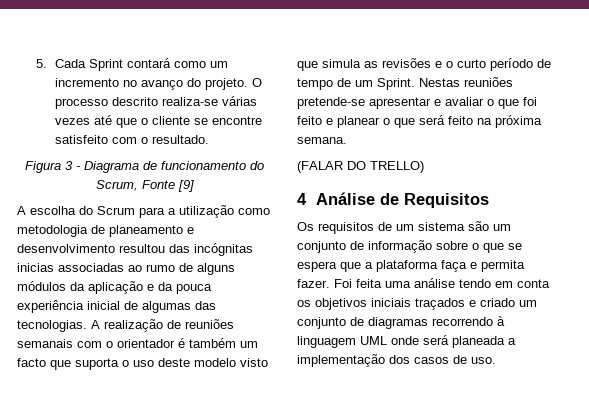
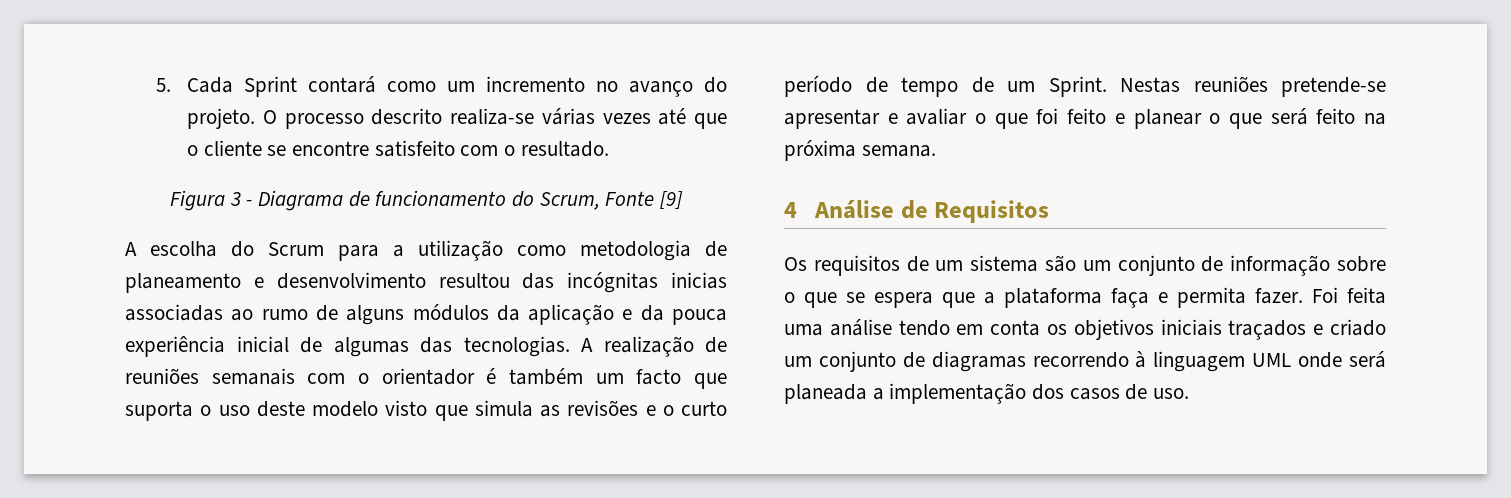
- (FALAR DO TRELLO)

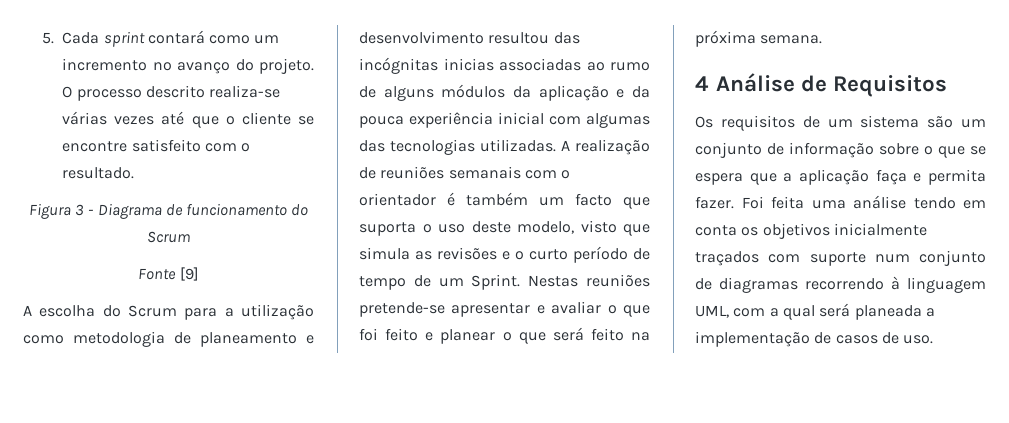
- 5. Cada Sprint contará como um incremento no avanço do projeto.
+ 5. Cada sprint contará como um incremento no avanço do projeto.
- Figura 3 - Diagrama de funcionamento do Scrum, Fonte [9]
+ Figura 3 - Diagrama de funcionamento do Scrum
+ Fonte [9]
- A escolha do Scrum para a utilização como metodologia de planeamento e desenvolvimento resultou das incógnitas inicias associadas ao rumo de alguns módulos da aplicação e da pouca experiência inicial de algumas das tecnologias.
+ A escolha do Scrum para a utilização como metodologia de planeamento e desenvolvimento resultou das incógnitas inicias associadas ao rumo de alguns módulos da aplicação e da pouca experiência inicial com algumas das tecnologias utilizadas.
- A realização de reuniões semanais com o orientador é também um facto que suporta o uso deste modelo visto que simula as revisões e o curto período de tempo de um Sprint.
+ A realização de reuniões semanais com o orientador é também um facto que suporta o uso deste modelo, visto que simula as revisões e o curto período de tempo de um Sprint.
- Os requisitos de um sistema são um conjunto de informação sobre o que se espera que a plataforma faça e permita fazer.
+ Os requisitos de um sistema são um conjunto de informação sobre o que se espera que a aplicação faça e permita fazer.
- Foi feita uma análise tendo em conta os objetivos iniciais traçados e criado um conjunto de diagramas recorrendo à linguagem UML onde será planeada a implementação dos casos de uso.
+ Foi feita uma análise tendo em conta os objetivos inicialmente traçados com suporte num conjunto de diagramas recorrendo à linguagem UML, com a qual será planeada a implementação de casos de uso.

